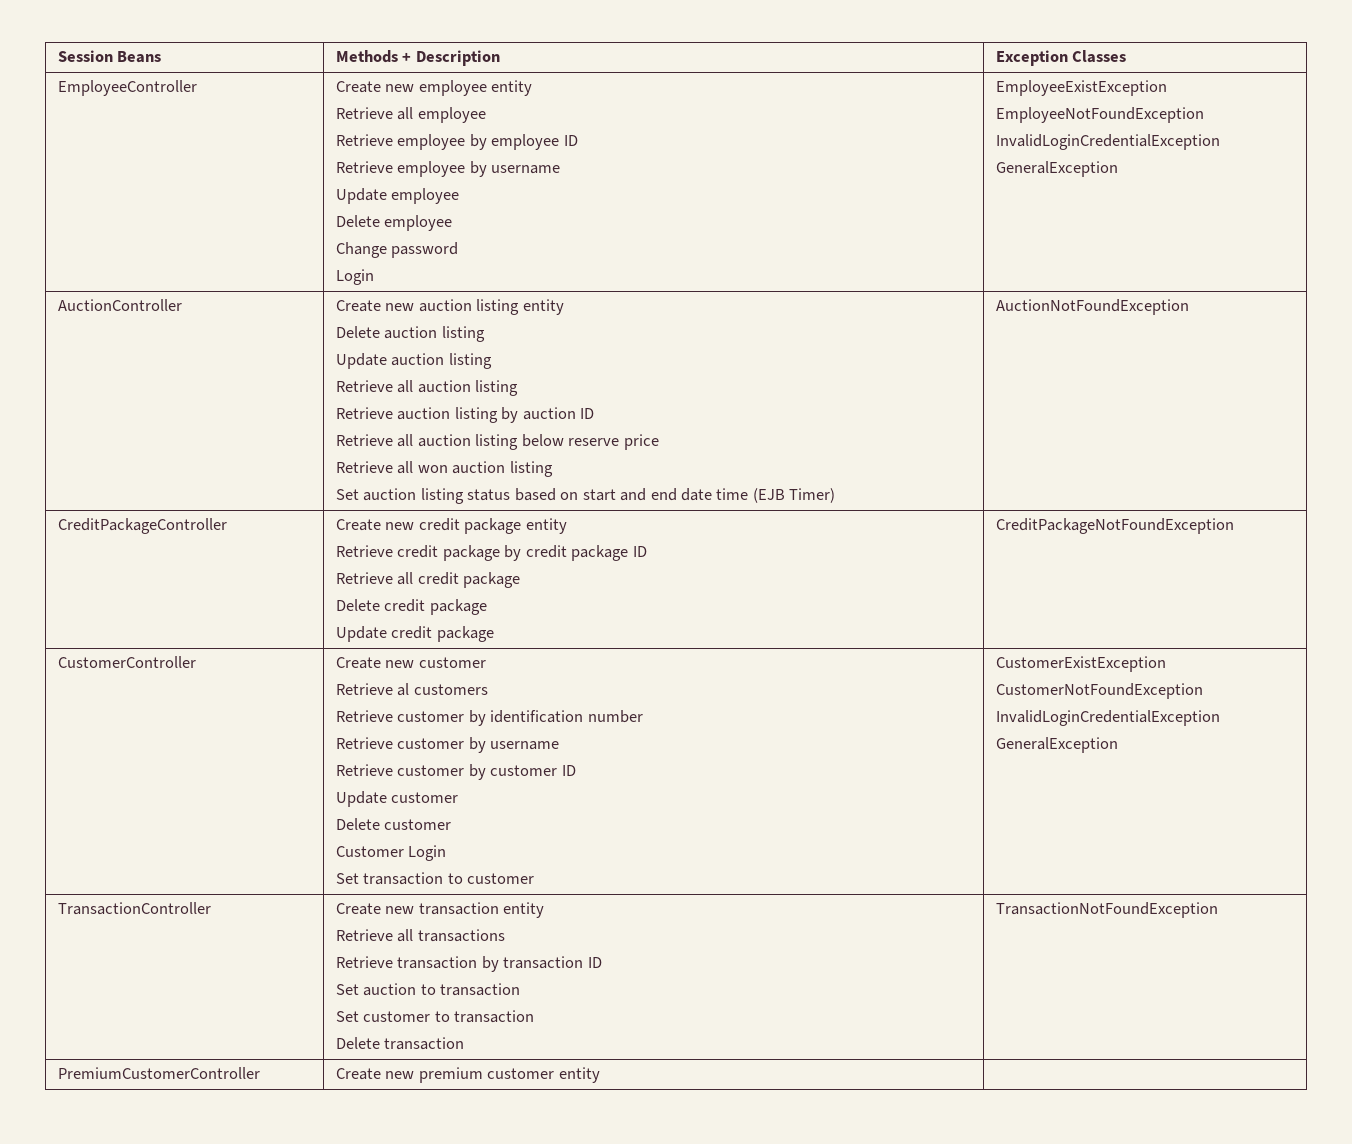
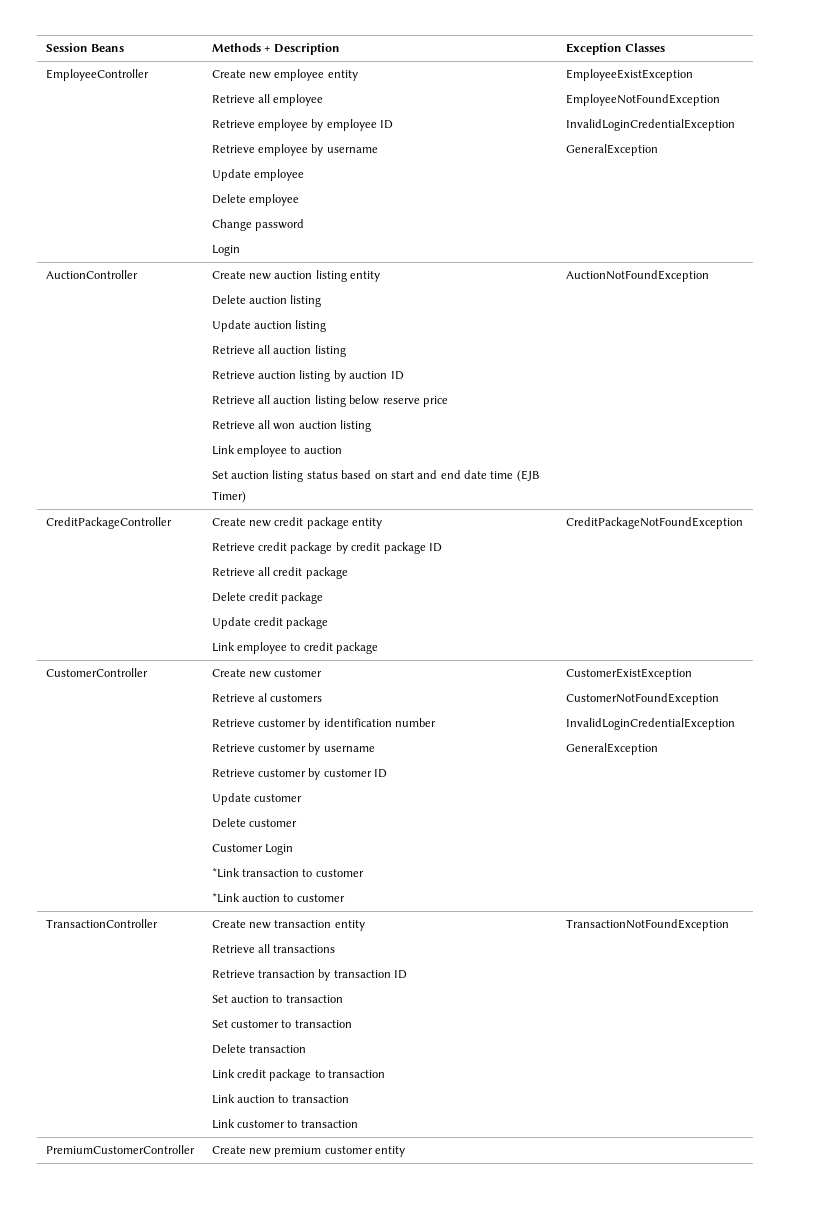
+ Link employee to auction
  CreditPackageController | Create new credit package entity
  Retrieve credit package by credit package ID
  Retrieve all credit package
  Delete credit package
- Update credit package | CreditPackageNotFoundException
+ Update credit package
+ Link employee to credit package | CreditPackageNotFoundException
  CustomerController | Create new customer
  Retrieve al customers
  Retrieve customer by identification number
  Retrieve customer by username
  Retrieve customer by customer ID
  Update customer
  Delete customer
  Customer Login
- Set transaction to customer | CustomerExistException
+ *Link transaction to customer
+ *Link auction to customer | CustomerExistException
  TransactionController | Create new transaction entity
  Retrieve all transactions
  Retrieve transaction by transaction ID
  Set auction to transaction
  Set customer to transaction
- Delete transaction | TransactionNotFoundException
+ Delete transaction
+ Link credit package to transaction
+ Link auction to transaction
+ Link customer to transaction | TransactionNotFoundException

